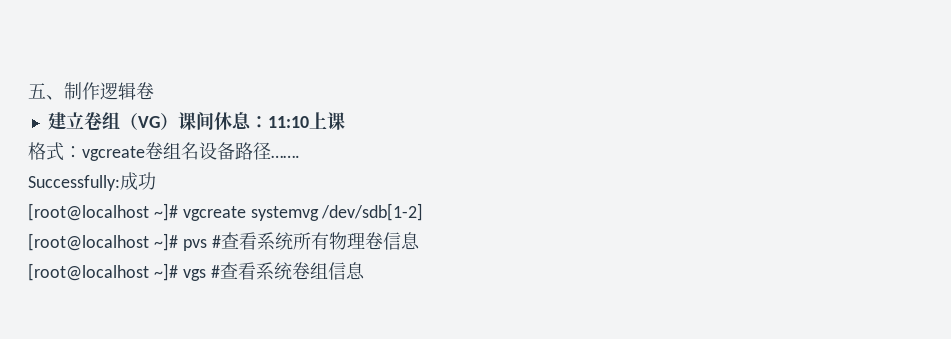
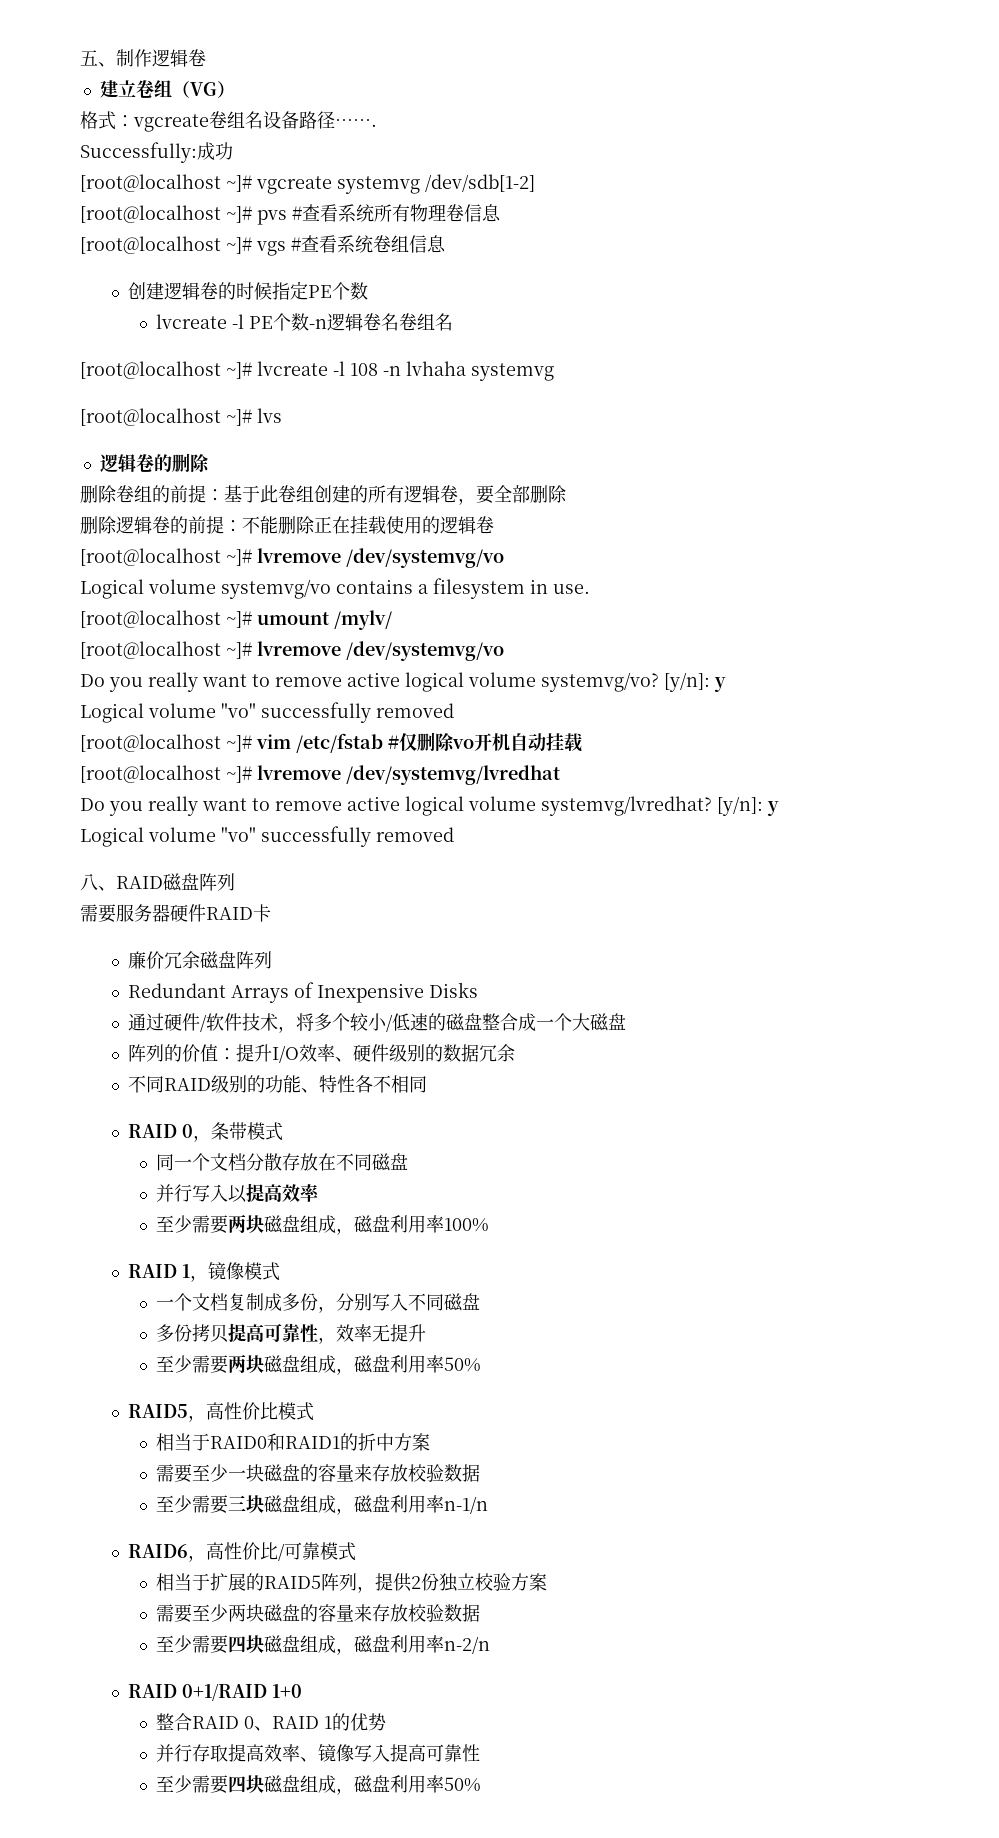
- 建立卷组（VG）课间休息：11:10上课
+ 建立卷组（VG）
+ 创建逻辑卷的时候指定PE个数
+ lvcreate -l PE个数-n逻辑卷名卷组名
+ [root@localhost ~]# lvcreate -l 108 -n lvhaha systemvg
+ [root@localhost ~]# lvs
+ 逻辑卷的删除
+ 删除卷组的前提：基于此卷组创建的所有逻辑卷，要全部删除
+ 删除逻辑卷的前提：不能删除正在挂载使用的逻辑卷
+ [root@localhost ~]# lvremove /dev/systemvg/vo
+ Logical volume systemvg/vo contains a filesystem in use.
+ [root@localhost ~]# umount /mylv/
+ [root@localhost ~]# lvremove /dev/systemvg/vo
+ Do you really want to remove active logical volume systemvg/vo? [y/n]: y
+ Logical volume "vo" successfully removed
+ [root@localhost ~]# vim /etc/fstab #仅删除vo开机自动挂载
+ [root@localhost ~]# lvremove /dev/systemvg/lvredhat
+ Do you really want to remove active logical volume systemvg/lvredhat? [y/n]: y
+ Logical volume "vo" successfully removed
+ 八、RAID磁盘阵列
+ 需要服务器硬件RAID卡
+ 廉价冗余磁盘阵列
+ Redundant Arrays of Inexpensive Disks
+ 通过硬件/软件技术，将多个较小/低速的磁盘整合成一个大磁盘
+ 阵列的价值：提升I/O效率、硬件级别的数据冗余
+ 不同RAID级别的功能、特性各不相同
+ RAID 0，条带模式
+ 同一个文档分散存放在不同磁盘
+ 并行写入以提高效率
+ 至少需要两块磁盘组成，磁盘利用率100%
+ RAID 1，镜像模式
+ 一个文档复制成多份，分别写入不同磁盘
+ 多份拷贝提高可靠性，效率无提升
+ 至少需要两块磁盘组成，磁盘利用率50%
+ RAID5，高性价比模式
+ 相当于RAID0和RAID1的折中方案
+ 需要至少一块磁盘的容量来存放校验数据
+ 至少需要三块磁盘组成，磁盘利用率n-1/n
+ RAID6，高性价比/可靠模式
+ 相当于扩展的RAID5阵列，提供2份独立校验方案
+ 需要至少两块磁盘的容量来存放校验数据
+ 至少需要四块磁盘组成，磁盘利用率n-2/n
+ RAID 0+1/RAID 1+0
+ 整合RAID 0、RAID 1的优势
+ 并行存取提高效率、镜像写入提高可靠性
+ 至少需要四块磁盘组成，磁盘利用率50%

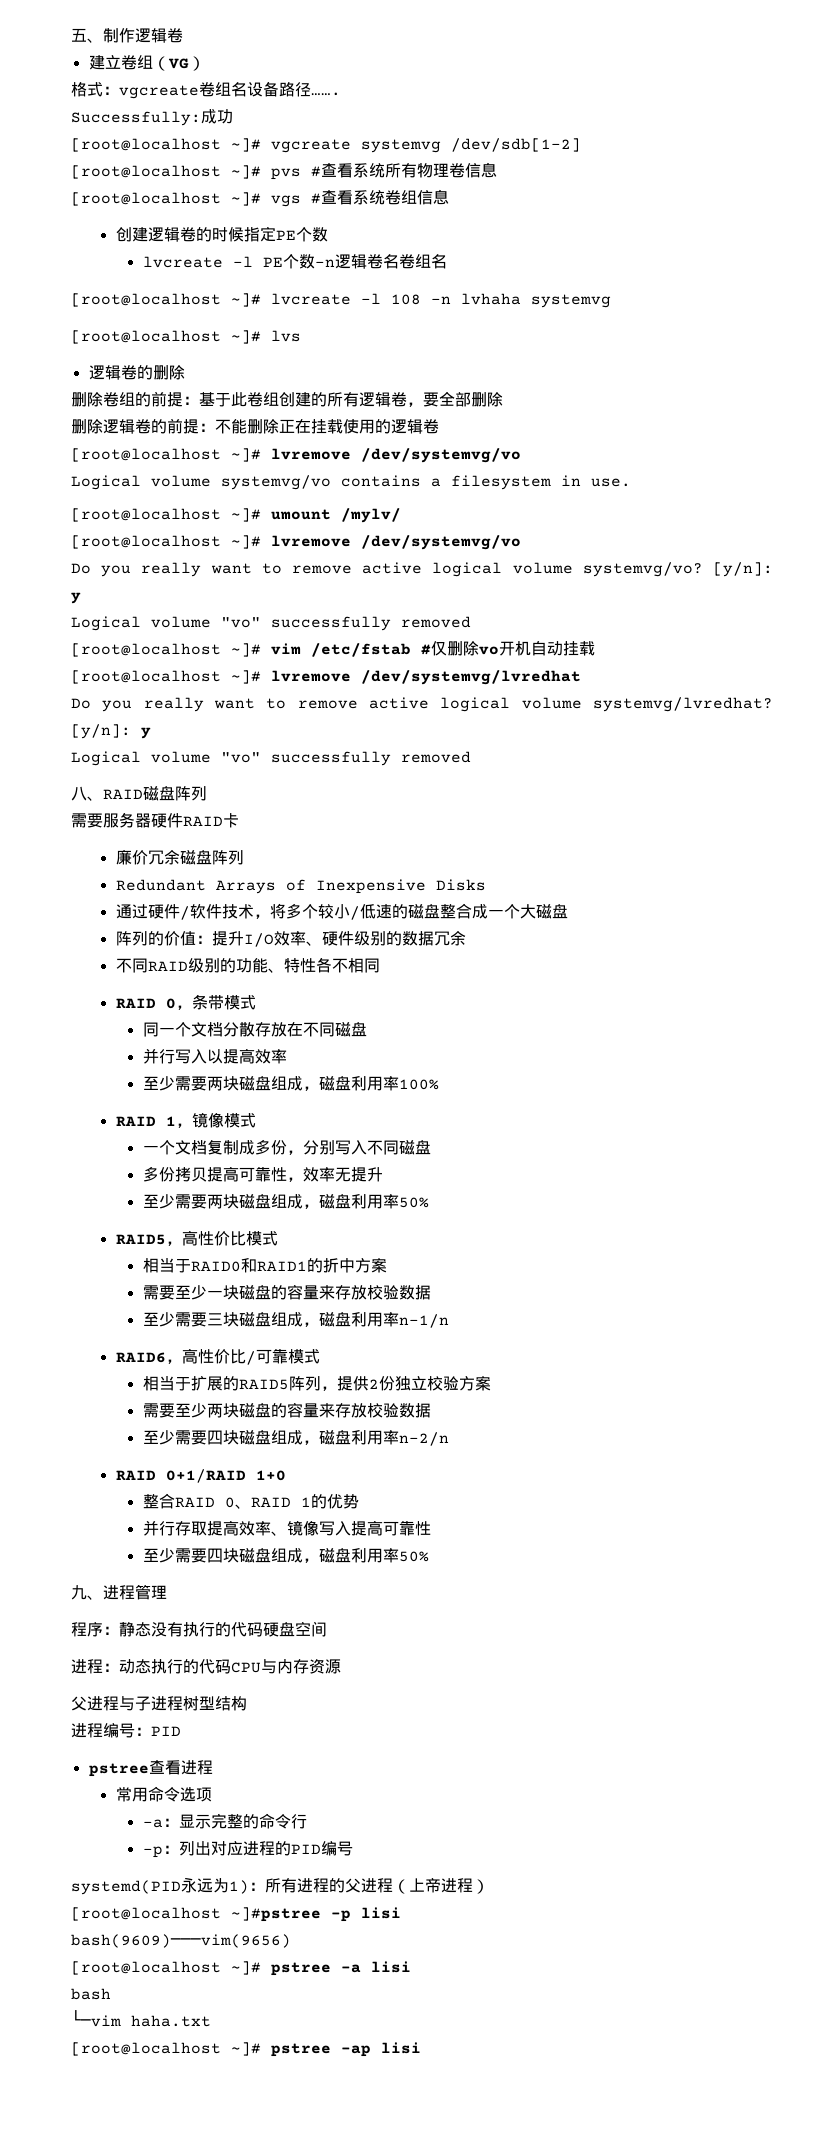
+ 九、进程管理
+ 程序：静态没有执行的代码硬盘空间
+ 进程：动态执行的代码CPU与内存资源
+ 父进程与子进程树型结构
+ 进程编号：PID
+ pstree查看进程
+ 常用命令选项
+ -a：显示完整的命令行
+ -p：列出对应进程的PID编号
+ systemd(PID永远为1)：所有进程的父进程（上帝进程）
+ [root@localhost ~]#pstree -p lisi
+ bash(9609)───vim(9656)
+ [root@localhost ~]# pstree -a lisi
+ bash
+ └─vim haha.txt
+ [root@localhost ~]# pstree -ap lisi

